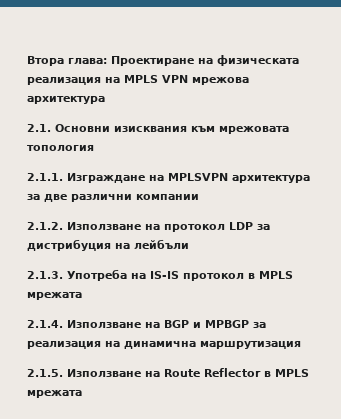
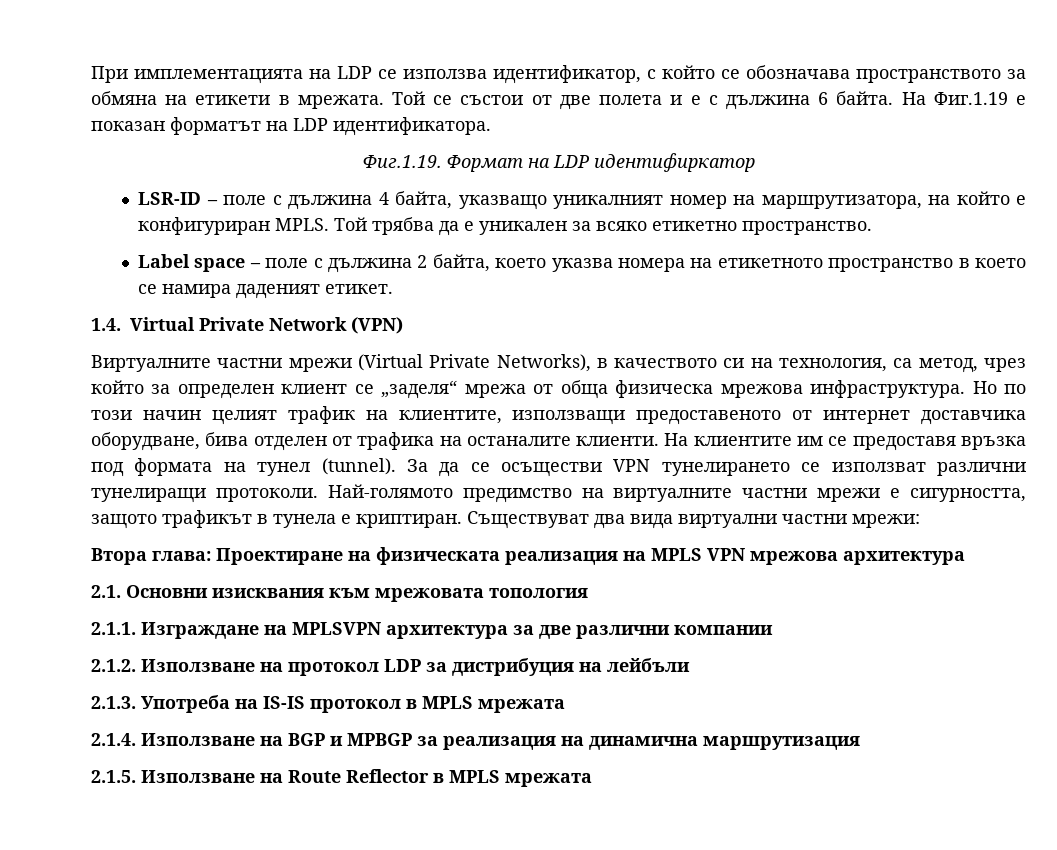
+ При имплементацията на LDP се използва идентификатор, с който се обозначава пространството за обмяна на етикети в мрежата. Той се състои от две полета и е с дължина 6 байта. На Фиг.1.19 е показан форматът на LDP идентификатора.
+ Фиг.1.19. Формат на LDP идентифиркатор
+ LSR-ID – поле с дължина 4 байта, указващо уникалният номер на маршрутизатора, на който е конфигуриран MPLS. Той трябва да е уникален за всяко етикетно пространство.
+ Label space – поле с дължина 2 байта, което указва номера на етикетното пространство в което се намира даденият етикет.
+ 1.4. Virtual Private Network (VPN)
+ Виртуалните частни мрежи (Virtual Private Networks), в качеството си на технология, са метод, чрез който за определен клиент се „заделя“ мрежа от обща физическа мрежова инфраструктура. Но по този начин целият трафик на клиентите, използващи предоставеното от интернет доставчика оборудване, бива отделен от трафика на останалите клиенти. На клиентите им се предоставя връзка под формата на тунел (tunnel). За да се осъществи VPN тунелирането се използват различни тунелиращи протоколи. Най-голямото предимство на виртуалните частни мрежи е сигурността, защото трафикът в тунела е криптиран. Съществуват два вида виртуални частни мрежи:

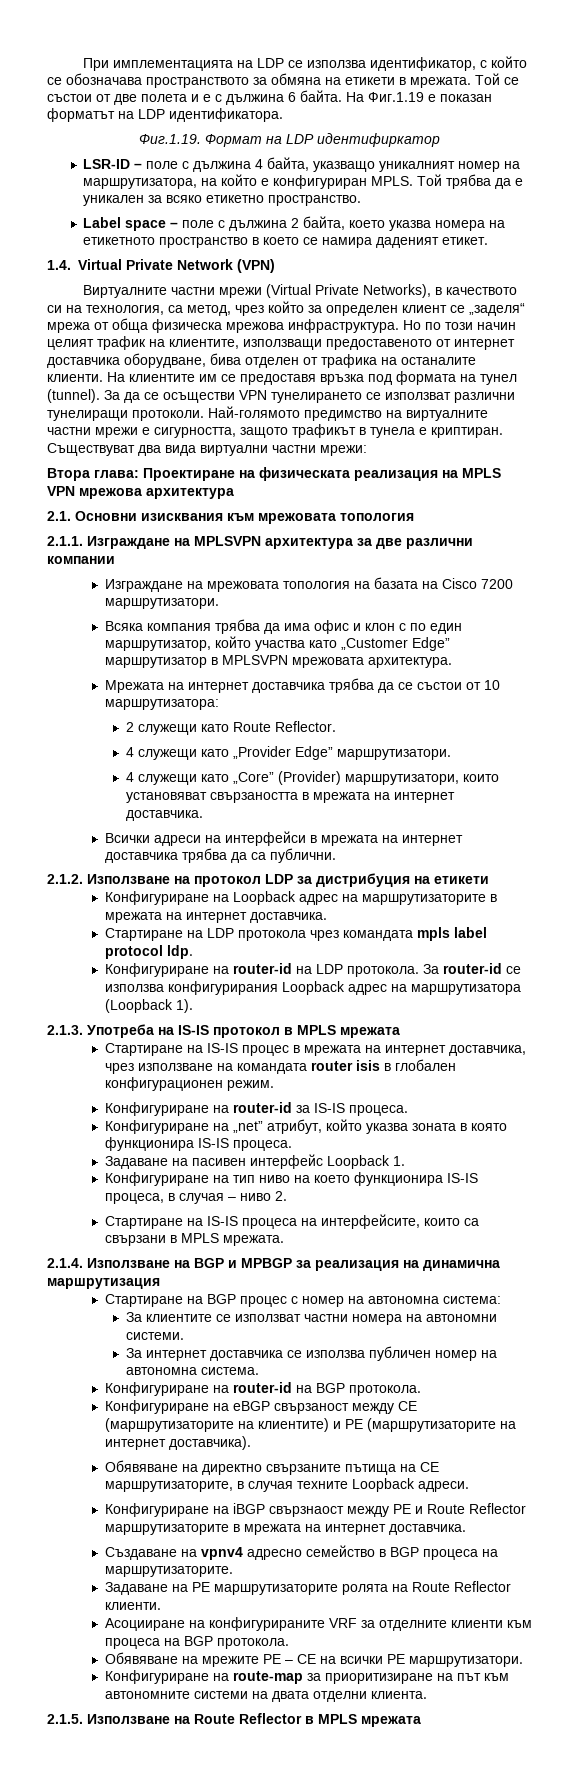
+ Изграждане на мрежовата топология на базата на Cisco 7200 маршрутизатори.
+ Всяка компания трябва да има офис и клон с по един маршрутизатор, който участва като „Customer Edge” маршрутизатор в MPLSVPN мрежовата архитектура.
+ Мрежата на интернет доставчика трябва да се състои от 10 маршрутизатора:
+ 2 служещи като Route Reflector.
+ 4 служещи като „Provider Edge” маршрутизатори.
+ 4 служещи като „Core” (Provider) маршрутизатори, които установяват свързаността в мрежата на интернет доставчика.
+ Всички адреси на интерфейси в мрежата на интернет доставчика трябва да са публични.
- 2.1.2. Използване на протокол LDP за дистрибуция на лейбъли
+ 2.1.2. Използване на протокол LDP за дистрибуция на етикети
+ Конфигуриране на Loopback адрес на маршрутизаторите в мрежата на интернет доставчика.
+ Стартиране на LDP протокола чрез командата mpls label protocol ldp.
+ Конфигуриране на router-id на LDP протокола. За router-id се използва конфигурирания Loopback адрес на маршрутизатора (Loopback 1).
+ Стартиране на IS-IS процес в мрежата на интернет доставчика, чрез използване на командата router isis в глобален конфигурационен режим.
+ Конфигуриране на router-id за IS-IS процеса.
+ Конфигуриране на „net” атрибут, който указва зоната в която функционира IS-IS процеса.
+ Задаване на пасивен интерфейс Loopback 1.
+ Конфигуриране на тип ниво на което функционира IS-IS процеса, в случая – ниво 2.
+ Стартиране на IS-IS процеса на интерфейсите, които са свързани в MPLS мрежата.
+ Стартиране на BGP процес с номер на автономна система:
+ За клиентите се използват частни номера на автономни системи.
+ За интернет доставчика се използва публичен номер на автономна система.
+ Конфигуриране на router-id на BGP протокола.
+ Конфигуриране на eBGP свързаност между СЕ (маршрутизаторите на клиентите) и РЕ (маршрутизаторите на интернет доставчика).
+ Обявяване на директно свързаните пътища на СЕ маршрутизаторите, в случая техните Loopback адреси.
+ Конфигуриране на iBGP свързнаост между PE и Route Reflector маршрутизаторите в мрежата на интернет доставчика.
+ Създаване на vpnv4 адресно семейство в BGP процеса на маршрутизаторите.
+ Задаване на РЕ маршрутизаторите ролята на Route Reflector клиенти.
+ Асоцииране на конфигурираните VRF за отделните клиенти към процеса на BGP протокола.
+ Обявяване на мрежите РЕ – СЕ на всички РЕ маршрутизатори.
+ Конфигуриране на route-map за приоритизиране на път към автономните системи на двата отделни клиента.

